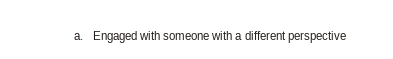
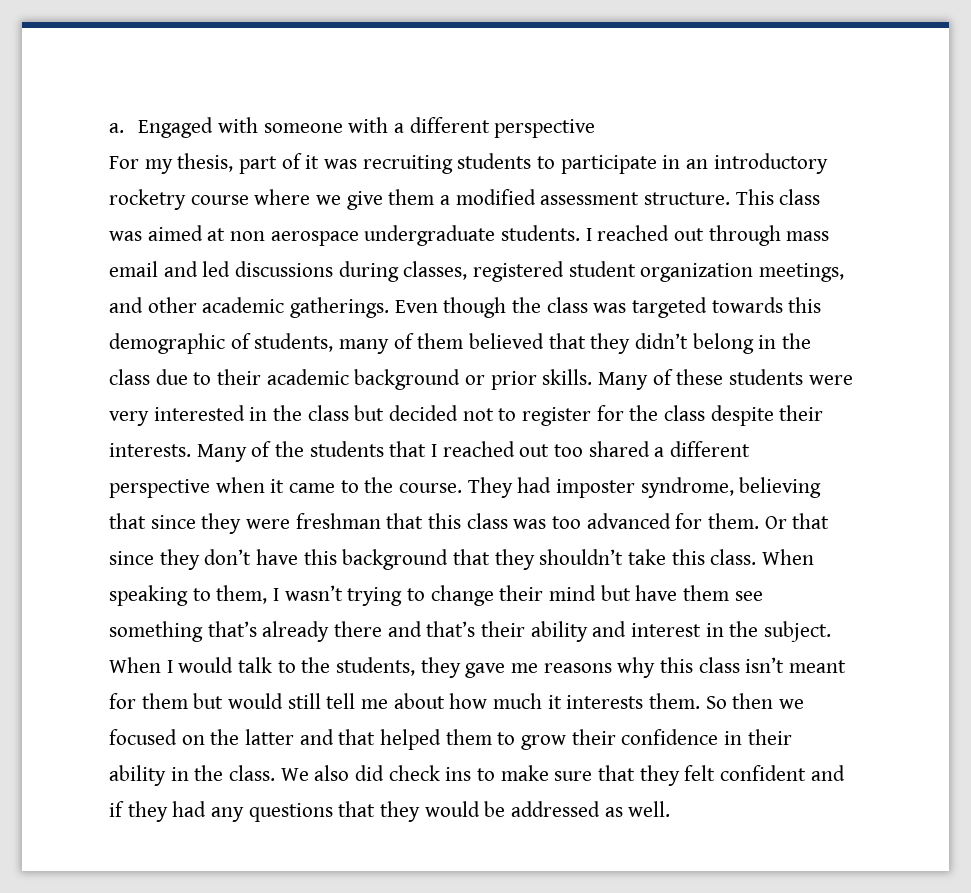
+ For my thesis, part of it was recruiting students to participate in an introductory rocketry course where we give them a modified assessment structure. This class was aimed at non aerospace undergraduate students. I reached out through mass email and led discussions during classes, registered student organization meetings, and other academic gatherings. Even though the class was targeted towards this demographic of students, many of them believed that they didn’t belong in the class due to their academic background or prior skills. Many of these students were very interested in the class but decided not to register for the class despite their interests. Many of the students that I reached out too shared a different perspective when it came to the course. They had imposter syndrome, believing that since they were freshman that this class was too advanced for them. Or that since they don’t have this background that they shouldn’t take this class. When speaking to them, I wasn’t trying to change their mind but have them see something that’s already there and that’s their ability and interest in the subject. When I would talk to the students, they gave me reasons why this class isn’t meant for them but would still tell me about how much it interests them. So then we focused on the latter and that helped them to grow their confidence in their ability in the class. We also did check ins to make sure that they felt confident and if they had any questions that they would be addressed as well.

